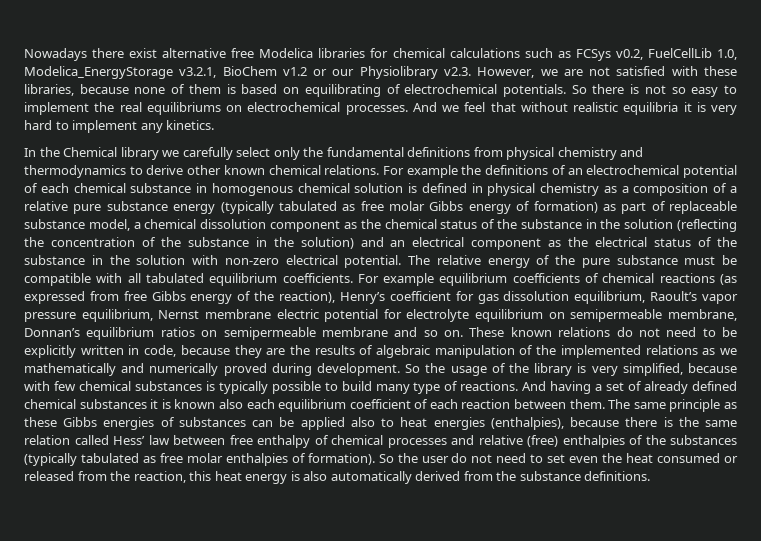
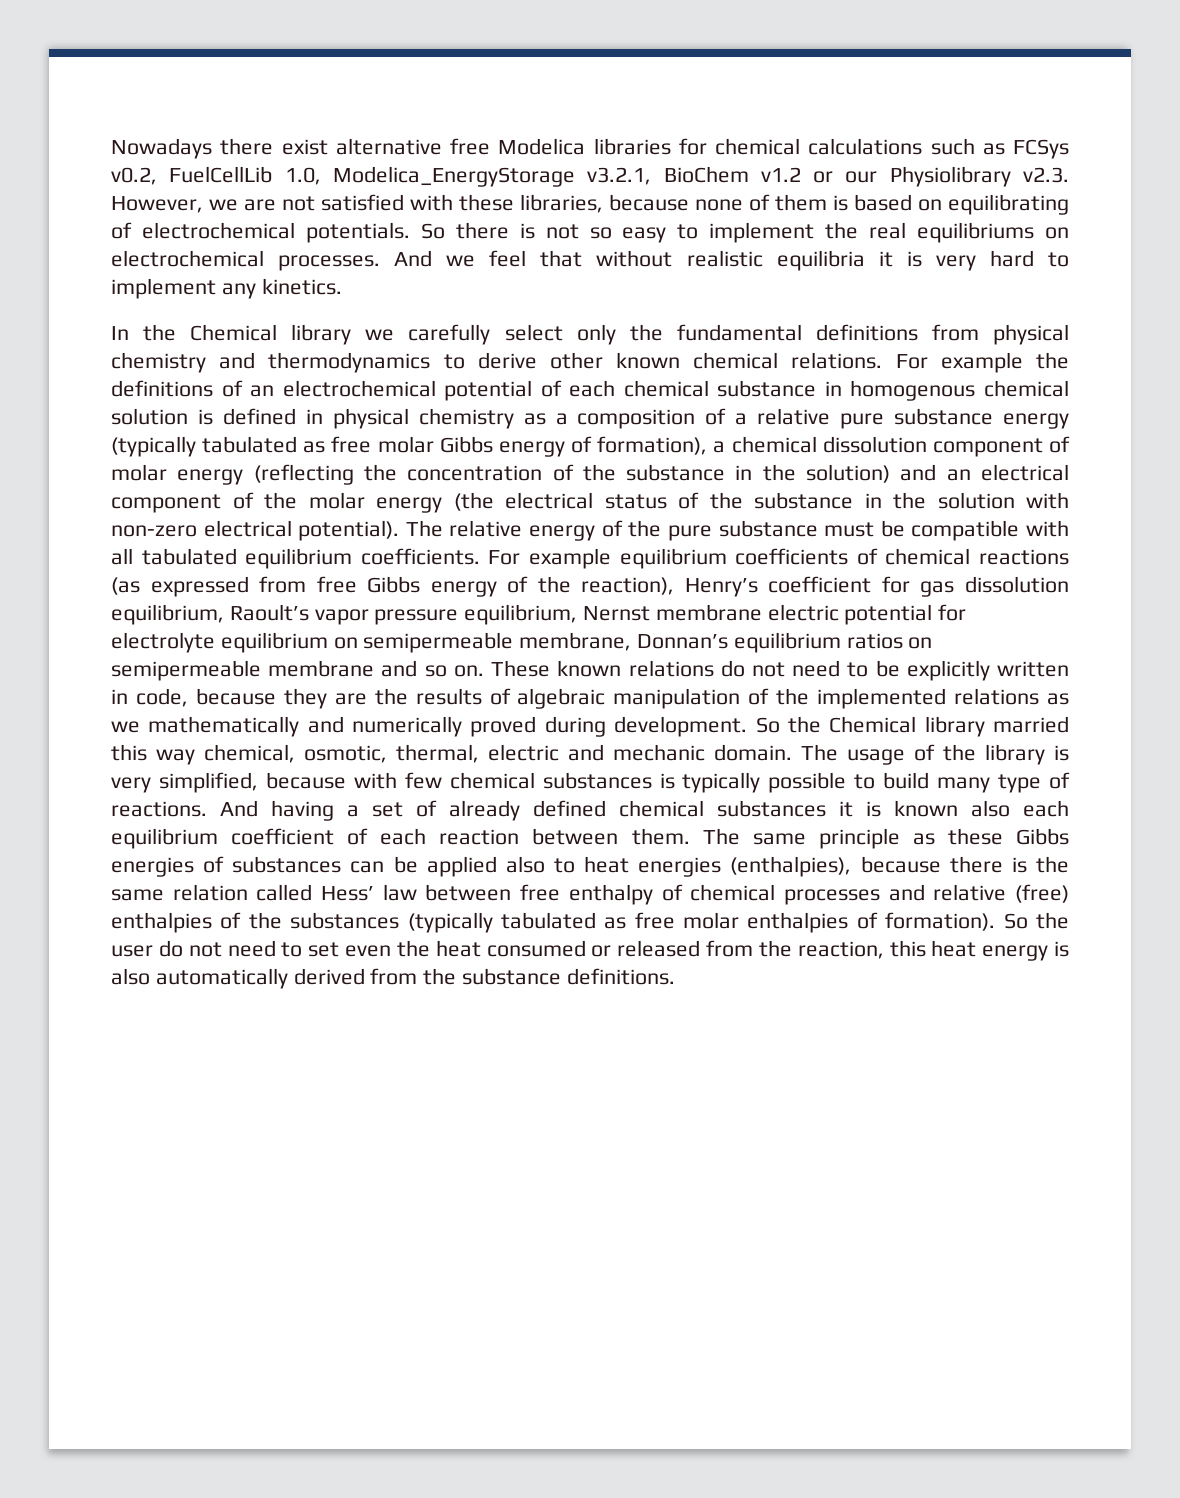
- For example the definitions of an electrochemical potential of each chemical substance in homogenous chemical solution is defined in physical chemistry as a composition of a relative pure substance energy (typically tabulated as free molar Gibbs energy of formation) as part of replaceable substance model, a chemical dissolution component as the chemical status of the substance in the solution (reflecting the concentration of the substance in the solution) and an electrical component as the electrical status of the substance in the solution with non-zero electrical potential.
+ For example the definitions of an electrochemical potential of each chemical substance in homogenous chemical solution is defined in physical chemistry as a composition of a relative pure substance energy (typically tabulated as free molar Gibbs energy of formation), a chemical dissolution component of molar energy (reflecting the concentration of the substance in the solution) and an electrical component of the molar energy (the electrical status of the substance in the solution with non-zero electrical potential).
- So the usage of the library is very simplified, because with few chemical substances is typically possible to build many type of reactions.
+ So the Chemical library married this way chemical, osmotic, thermal, electric and mechanic domain. The usage of the library is very simplified, because with few chemical substances is typically possible to build many type of reactions.

